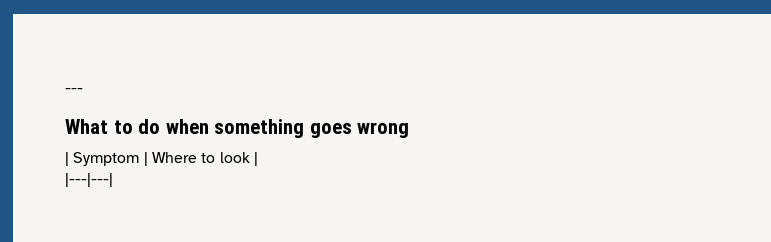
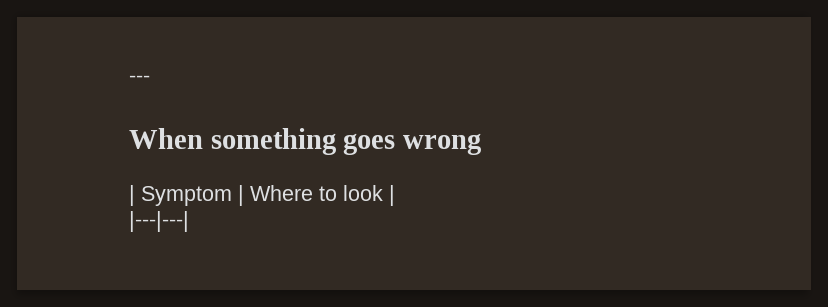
- What to do when something goes wrong
+ When something goes wrong

